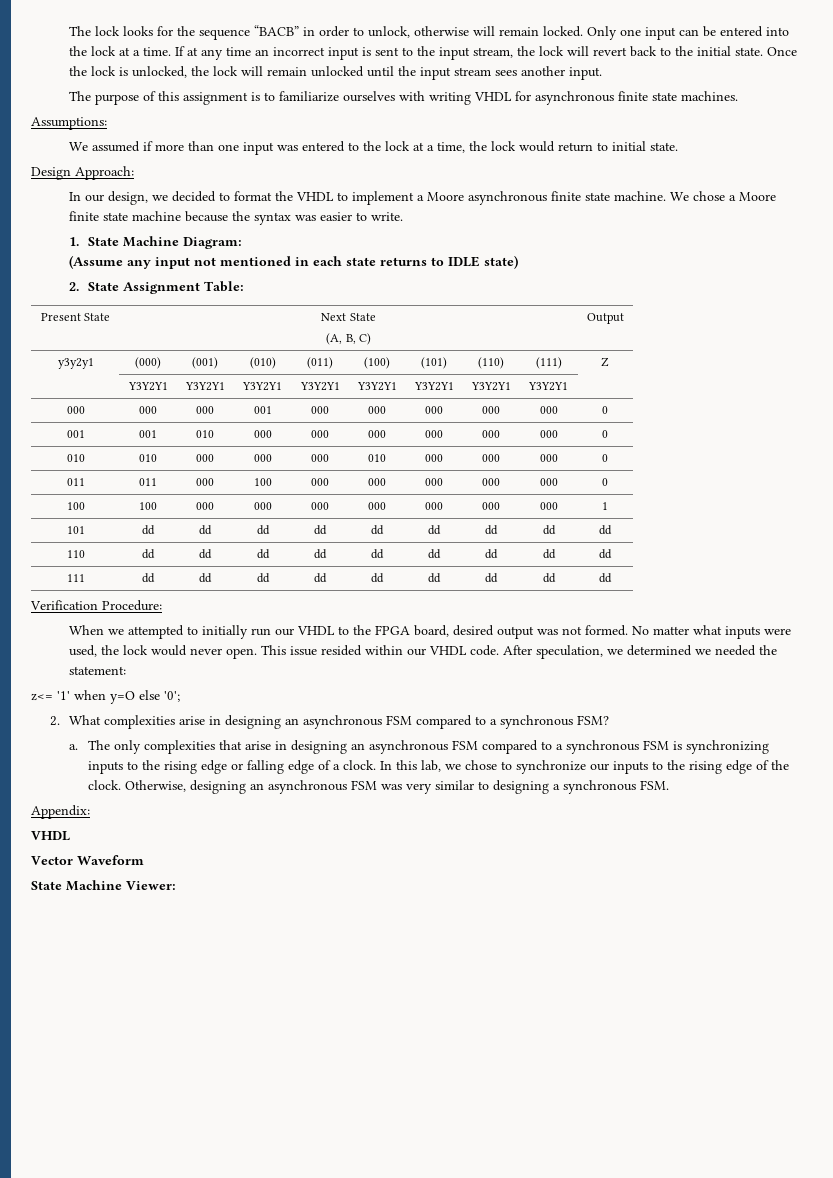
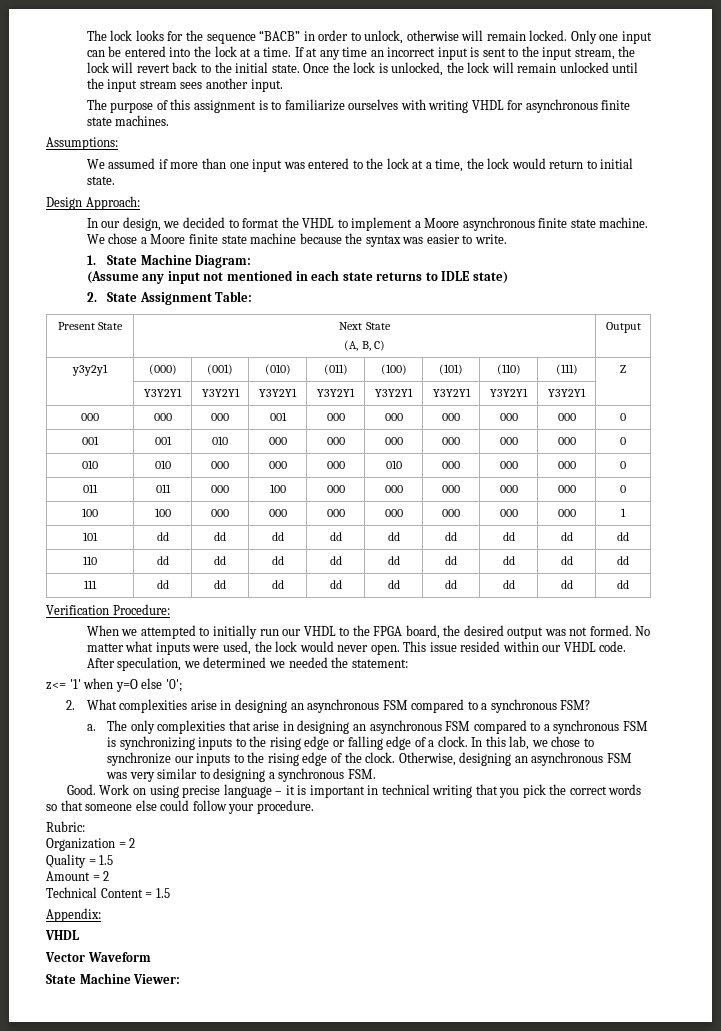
- When we attempted to initially run our VHDL to the FPGA board, desired output was not formed.
+ When we attempted to initially run our VHDL to the FPGA board, the desired output was not formed.
+ Good. Work on using precise language – it is important in technical writing that you pick the correct words so that someone else could follow your procedure.
+ Rubric:
+ Organization = 2
+ Quality = 1.5
+ Amount = 2
+ Technical Content = 1.5

